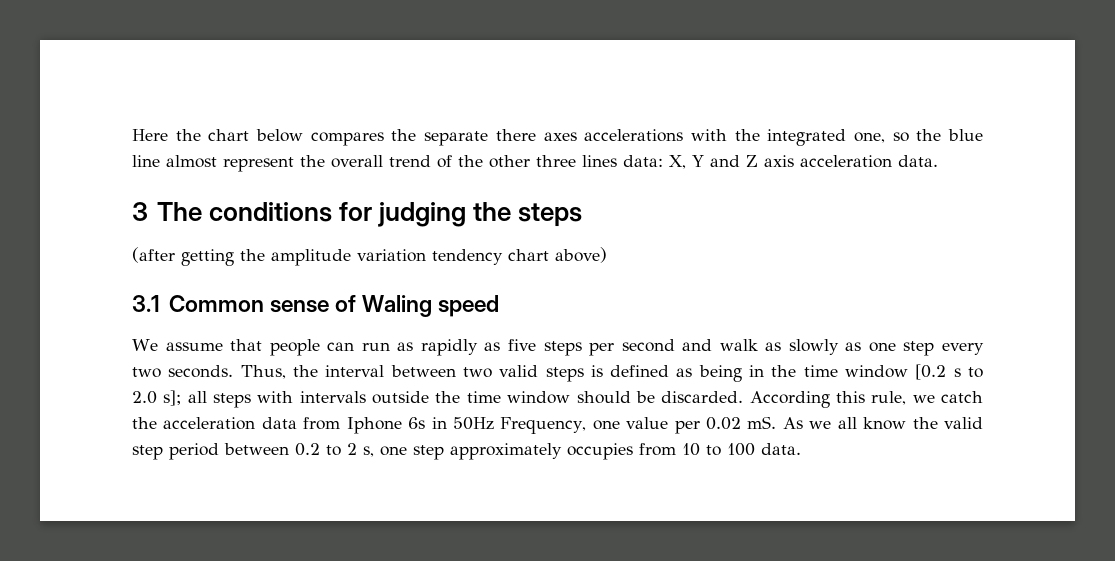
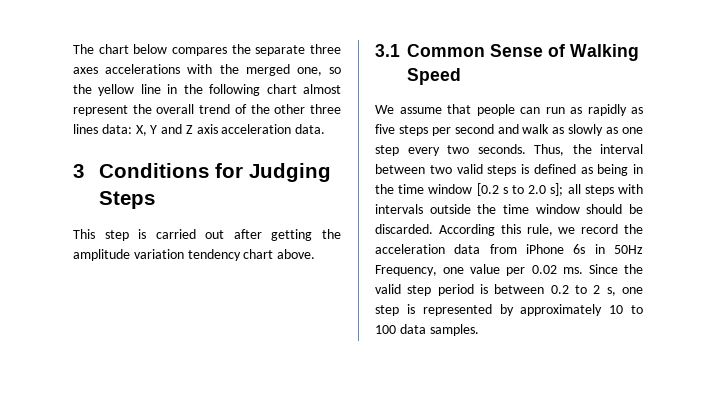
- Here the chart below compares the separate there axes accelerations with the integrated one, so the blue line almost represent the overall trend of the other three lines data: X, Y and Z axis acceleration data.
+ The chart below compares the separate three axes accelerations with the merged one, so the yellow line in the following chart almost represent the overall trend of the other three lines data: X, Y and Z axis acceleration data.
- 3 The conditions for judging the steps
- (after getting the amplitude variation tendency chart above)
+ 3 Conditions for Judging Steps
+ This step is carried out after getting the amplitude variation tendency chart above.
- 3.1 Common sense of Waling speed
+ 3.1 Common Sense of Walking Speed
- According this rule, we catch the acceleration data from Iphone 6s in 50Hz Frequency, one value per 0.02 mS. As we all know the valid step period between 0.2 to 2 s, one step approximately occupies from 10 to 100 data.
+ According this rule, we record the acceleration data from iPhone 6s in 50Hz Frequency, one value per 0.02 ms. Since the valid step period is between 0.2 to 2 s, one step is represented by approximately 10 to 100 data samples.

